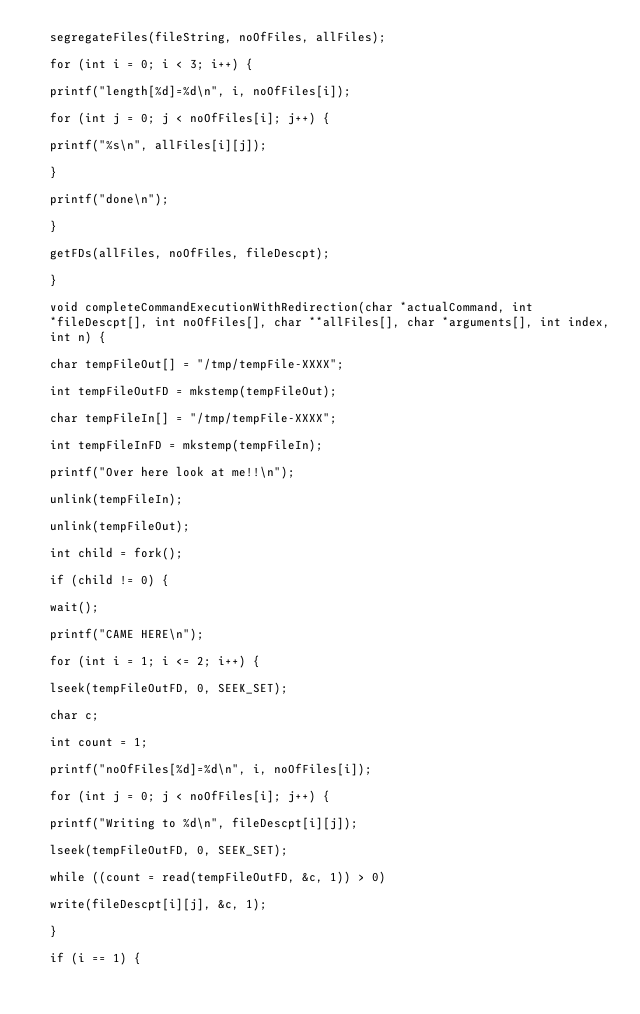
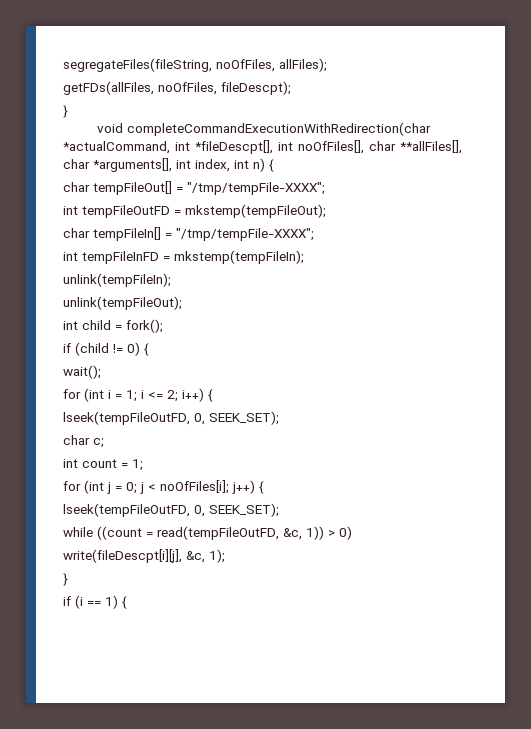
- for (int i = 0; i < 3; i++) {
- printf("length[%d]=%d\n", i, noOfFiles[i]);
- for (int j = 0; j < noOfFiles[i]; j++) {
- printf("%s\n", allFiles[i][j]);
- }
- printf("done\n");
- }
- printf("Over here look at me!!\n");
- printf("CAME HERE\n");
- printf("noOfFiles[%d]=%d\n", i, noOfFiles[i]);
- printf("Writing to %d\n", fileDescpt[i][j]);

